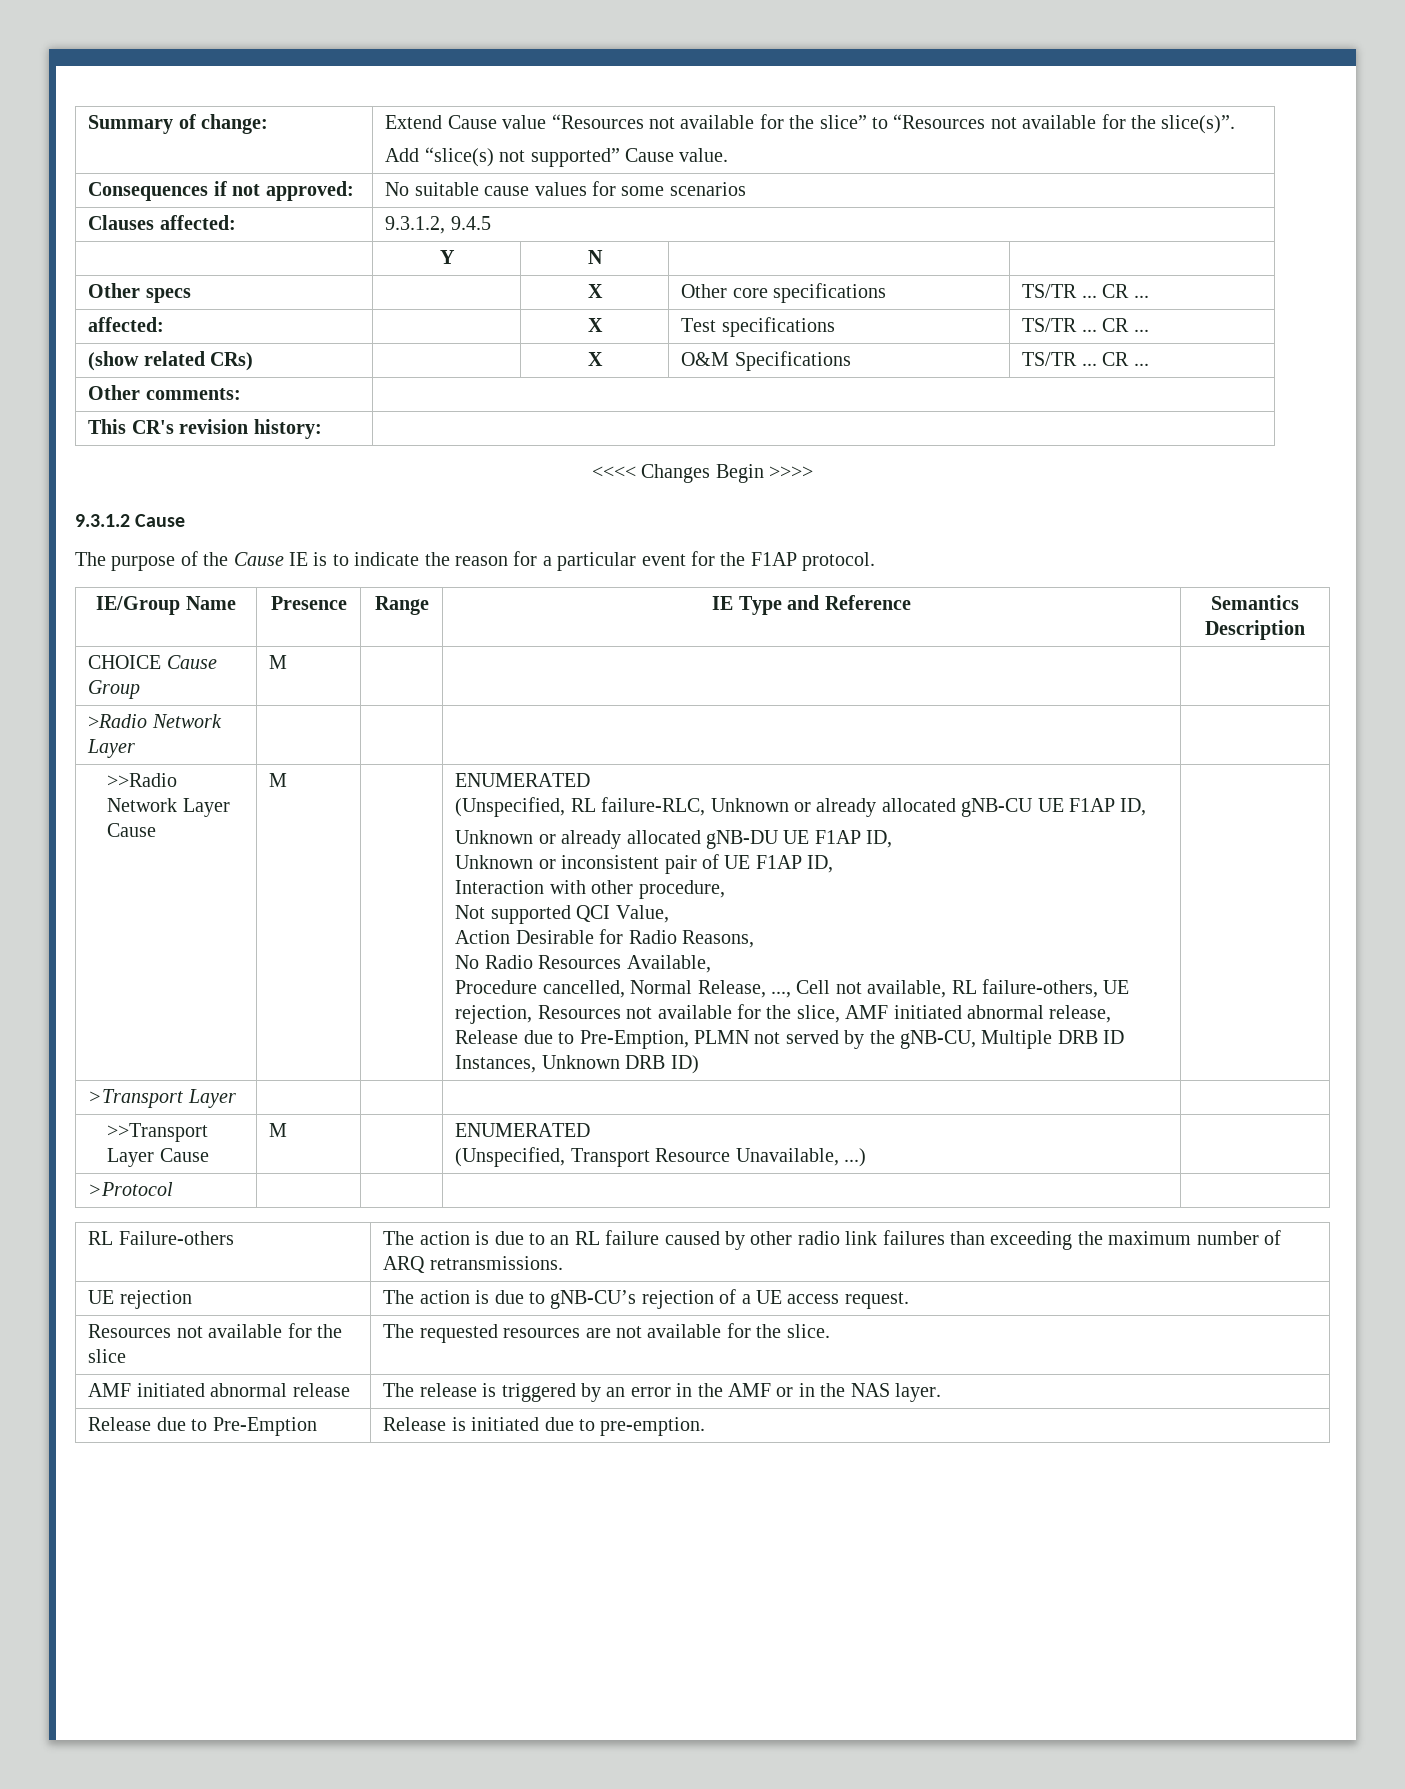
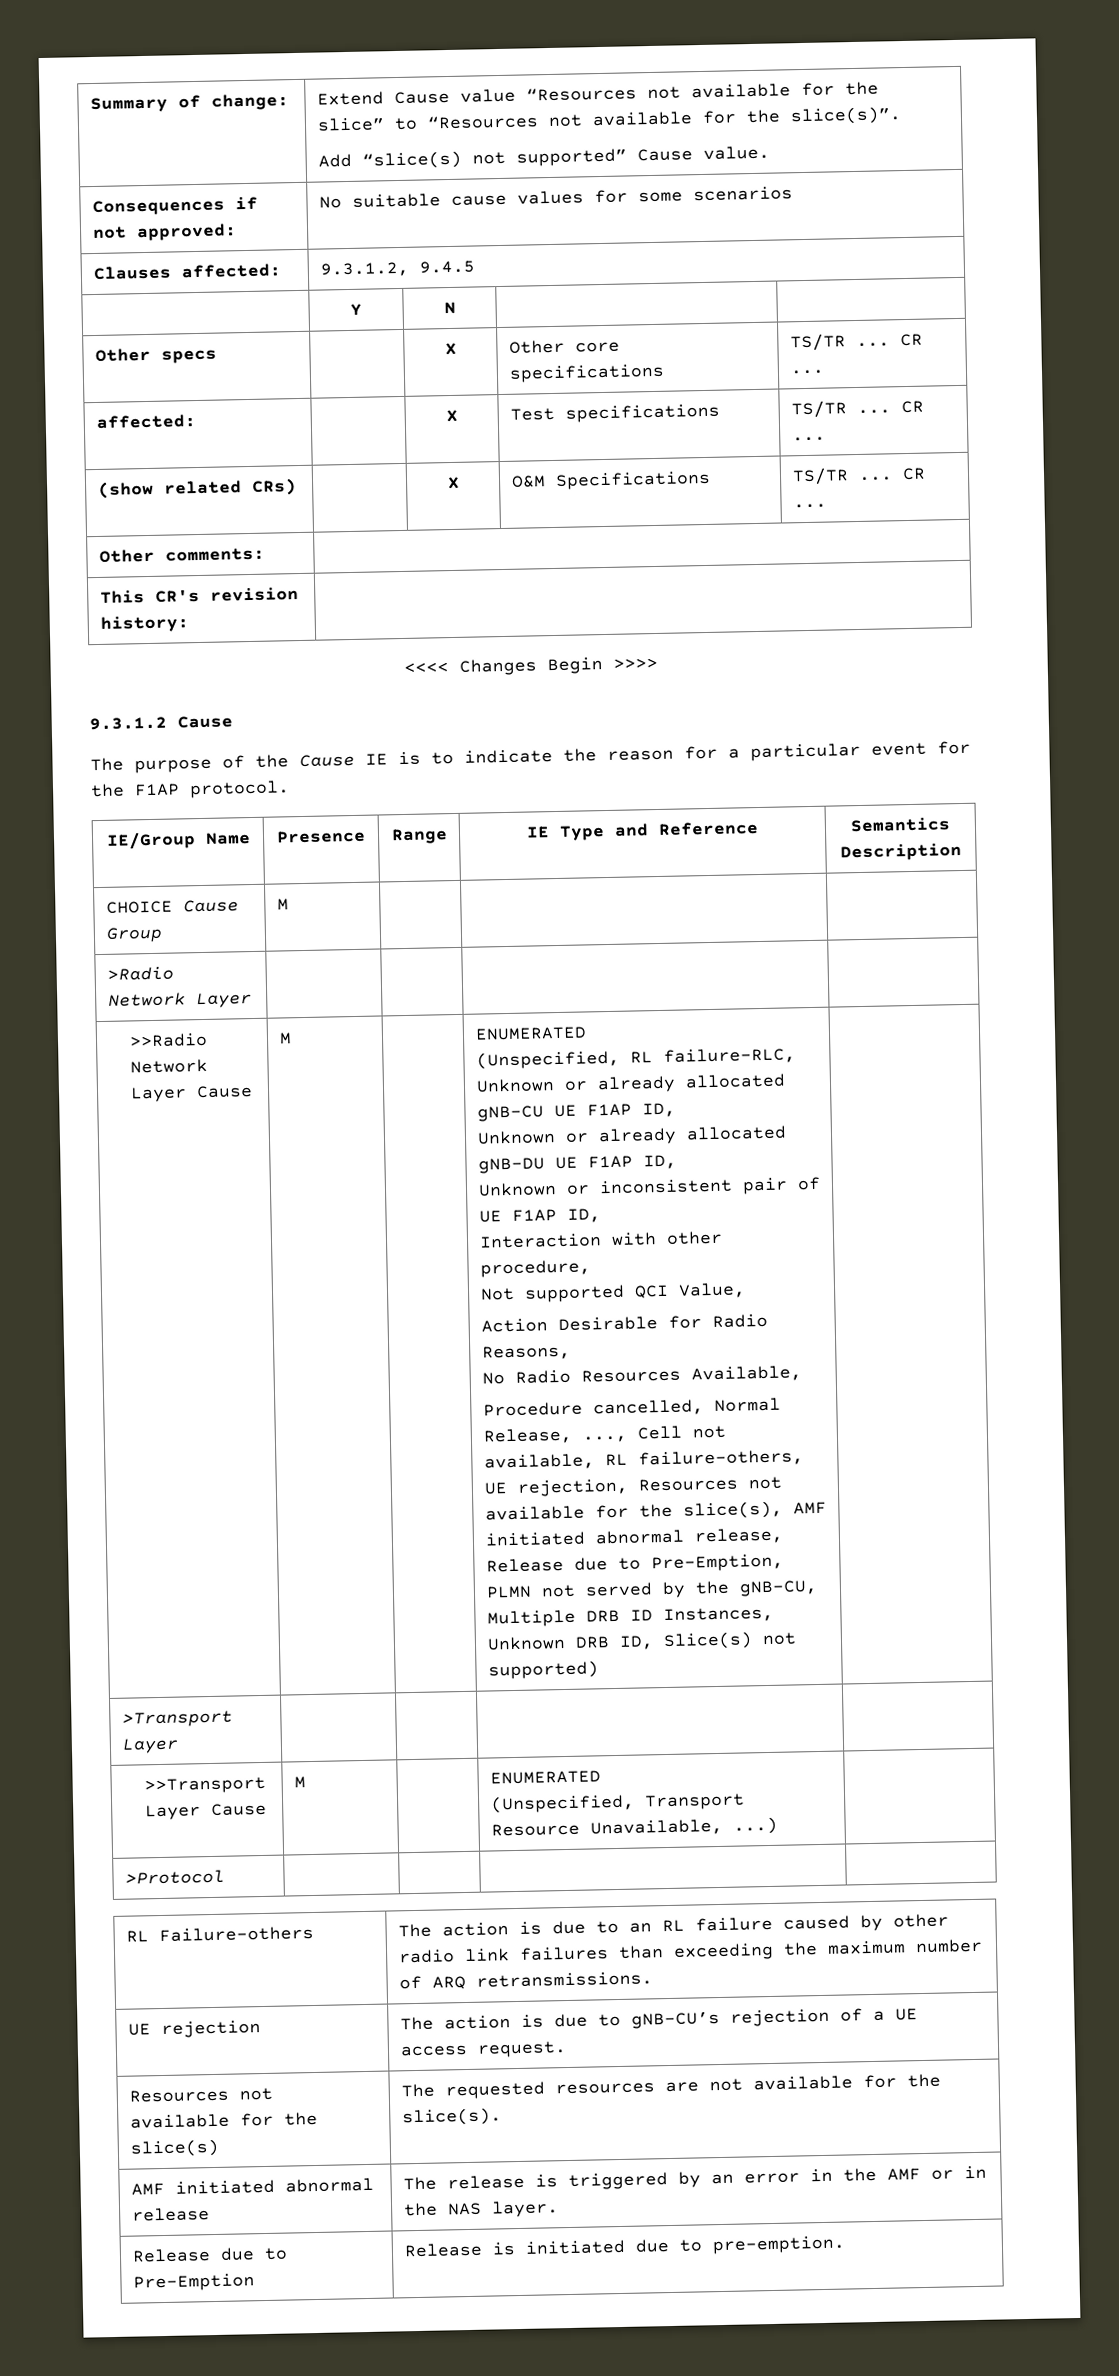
- Procedure cancelled, Normal Release, ..., Cell not available, RL failure-others, UE rejection, Resources not available for the slice, AMF initiated abnormal release, Release due to Pre-Emption, PLMN not served by the gNB-CU, Multiple DRB ID Instances, Unknown DRB ID)
+ Procedure cancelled, Normal Release, ..., Cell not available, RL failure-others, UE rejection, Resources not available for the slice(s), AMF initiated abnormal release, Release due to Pre-Emption, PLMN not served by the gNB-CU, Multiple DRB ID Instances, Unknown DRB ID, Slice(s) not supported)
- Resources not available for the slice | The requested resources are not available for the slice.
+ Resources not available for the slice(s) | The requested resources are not available for the slice(s).

